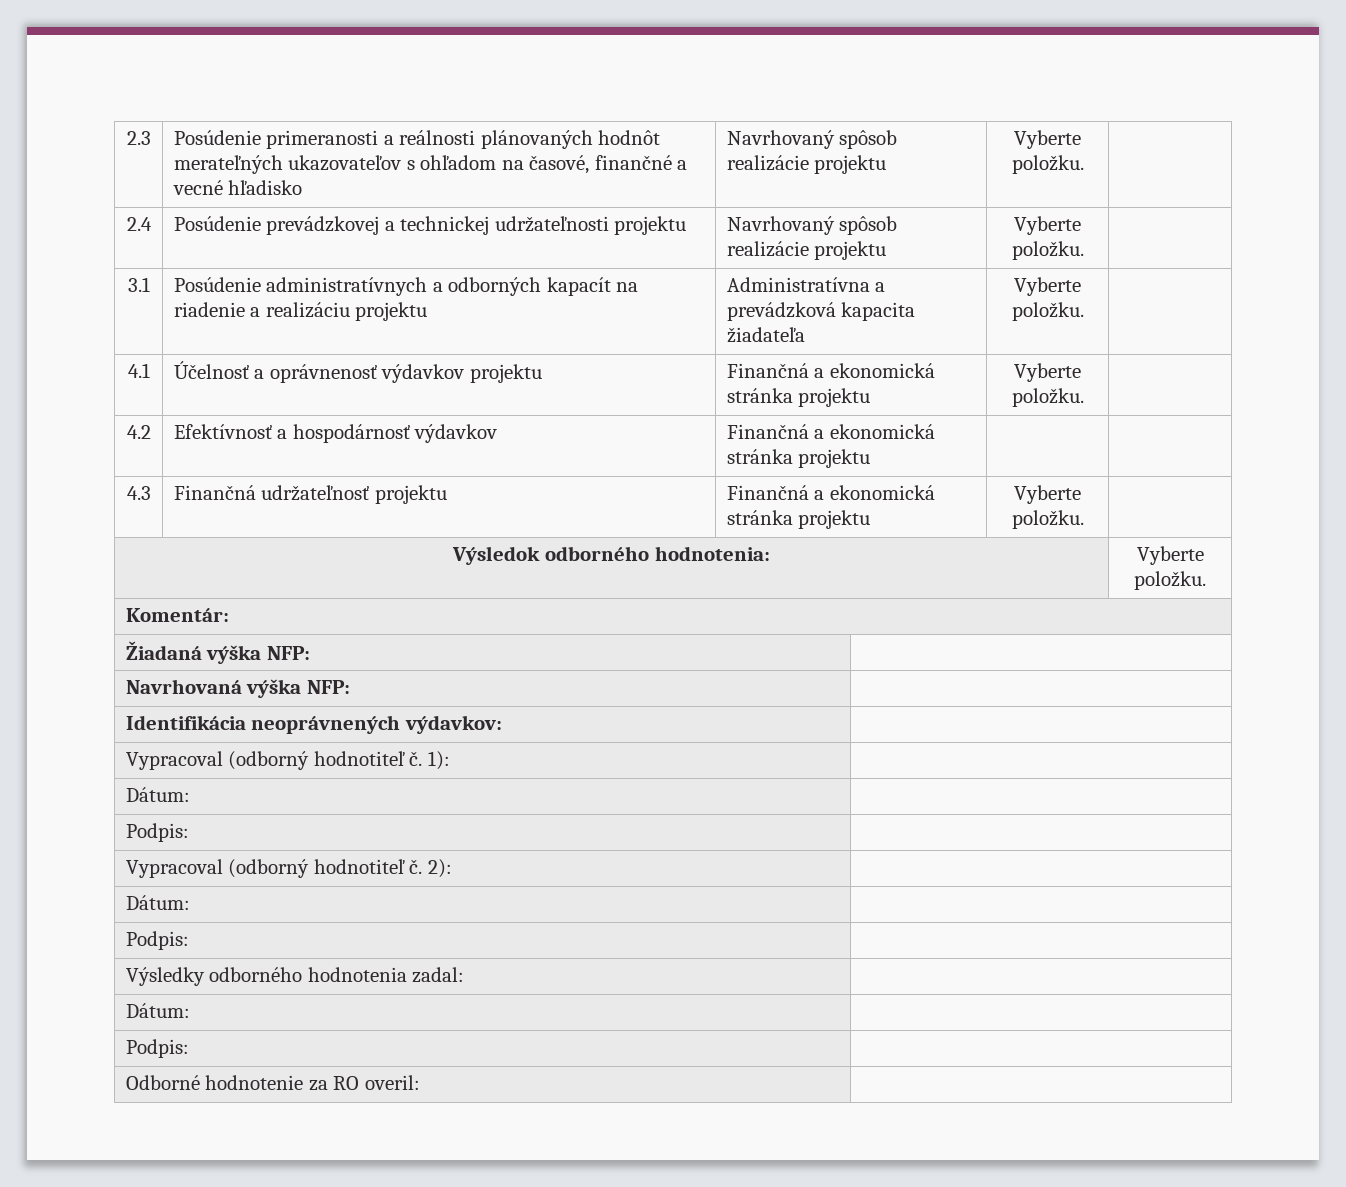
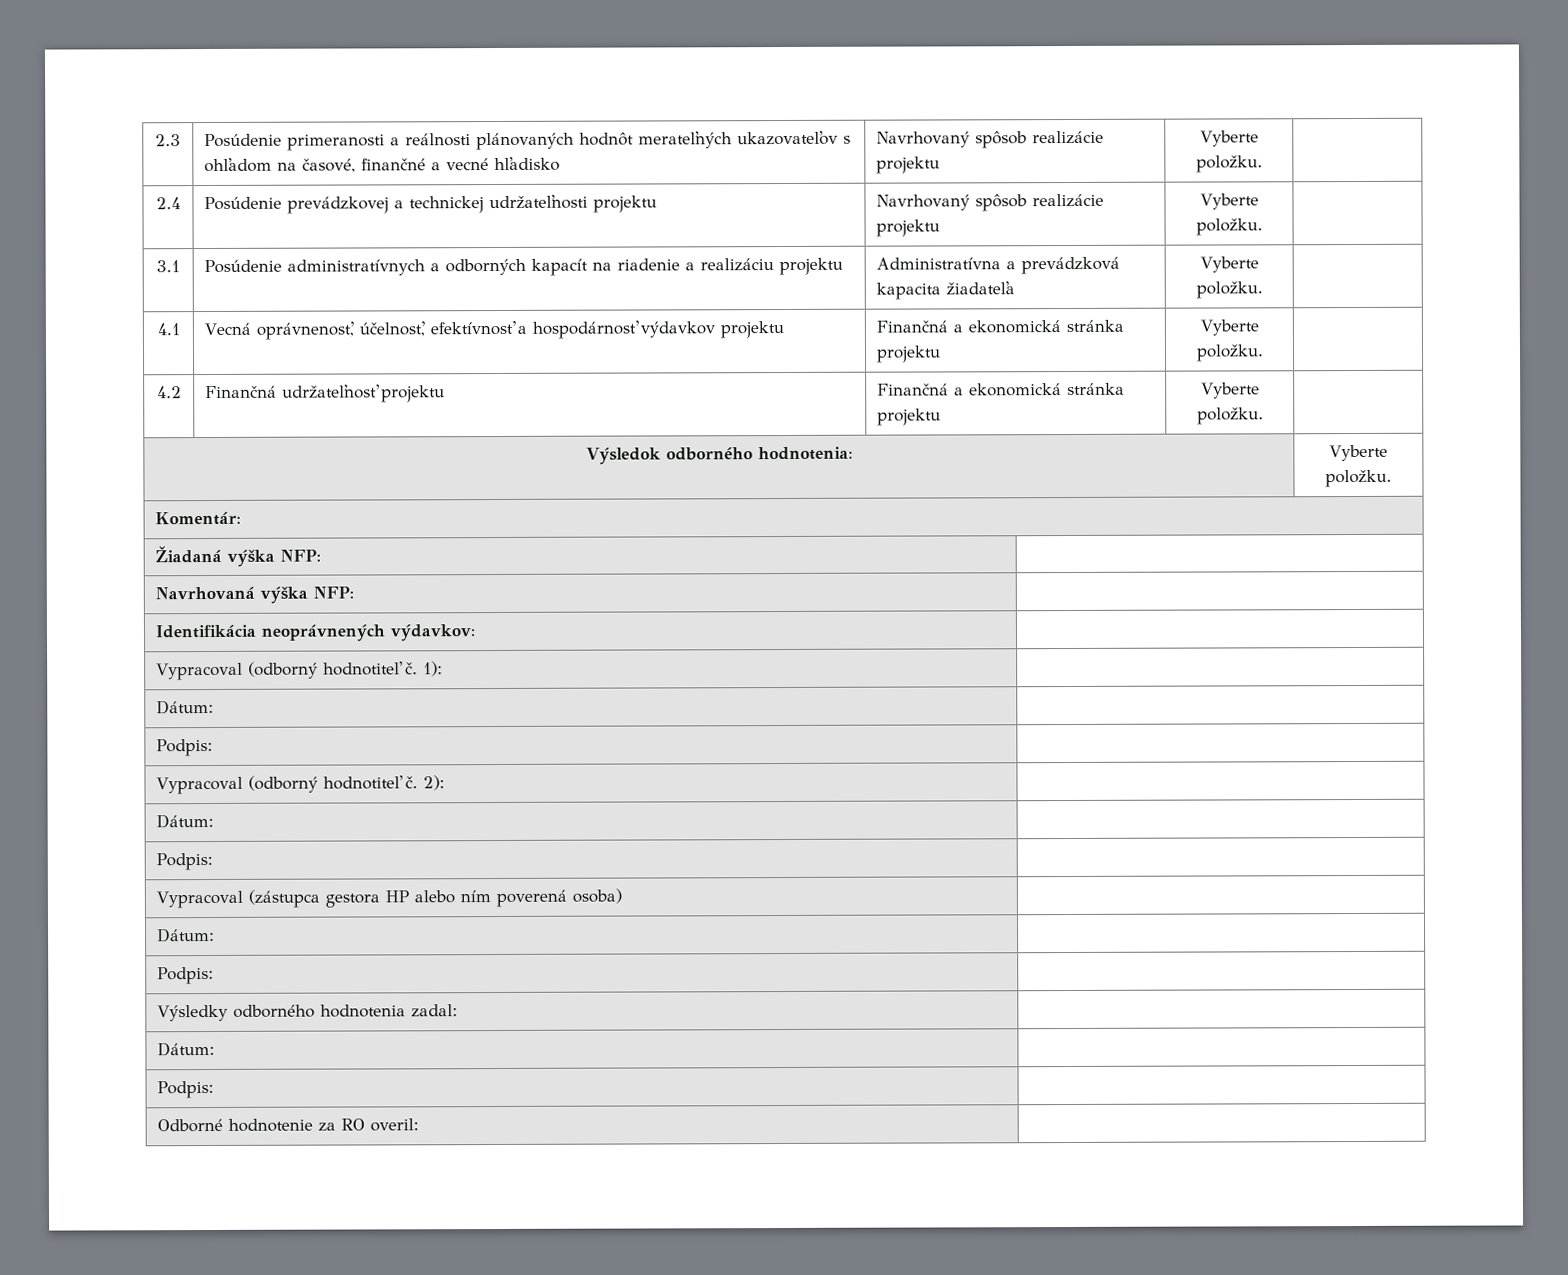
- 4.1 | Účelnosť a oprávnenosť výdavkov projektu | Finančná a ekonomická stránka projektu | Vyberte položku. |
+ 4.1 | Vecná oprávnenosť, účelnosť, efektívnosť a hospodárnosť výdavkov projektu | Finančná a ekonomická stránka projektu | Vyberte položku. |
- 4.2 | Efektívnosť a hospodárnosť výdavkov | Finančná a ekonomická stránka projektu | |
- 4.3 | Finančná udržateľnosť projektu | Finančná a ekonomická stránka projektu | Vyberte položku. |
+ 4.2 | Finančná udržateľnosť projektu | Finančná a ekonomická stránka projektu | Vyberte položku. |
+ Vypracoval (zástupca gestora HP alebo ním poverená osoba) |
+ Dátum: |
+ Podpis: |

